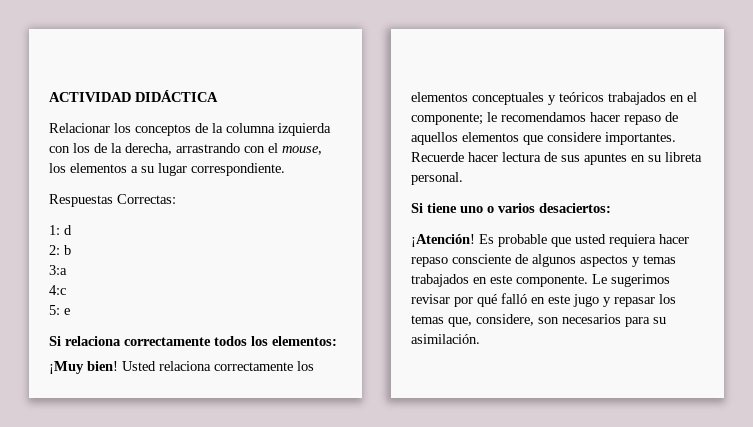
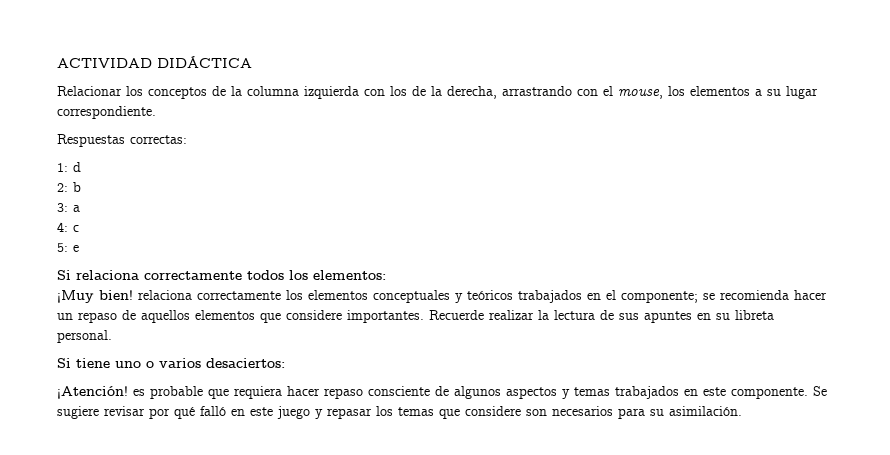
- Respuestas Correctas:
+ Respuestas correctas:
- 3:a
- 4:c
+ 3: a
+ 4: c
- ¡Muy bien! Usted relaciona correctamente los elementos conceptuales y teóricos trabajados en el componente; le recomendamos hacer repaso de aquellos elementos que considere importantes.
+ ¡Muy bien! relaciona correctamente los elementos conceptuales y teóricos trabajados en el componente; se recomienda hacer un repaso de aquellos elementos que considere importantes.
- Recuerde hacer lectura de sus apuntes en su libreta personal.
+ Recuerde realizar la lectura de sus apuntes en su libreta personal.
- ¡Atención! Es probable que usted requiera hacer repaso consciente de algunos aspectos y temas trabajados en este componente.
+ ¡Atención! es probable que requiera hacer repaso consciente de algunos aspectos y temas trabajados en este componente.
- Le sugerimos revisar por qué falló en este jugo y repasar los temas que, considere, son necesarios para su asimilación.
+ Se sugiere revisar por qué falló en este juego y repasar los temas que considere son necesarios para su asimilación.

